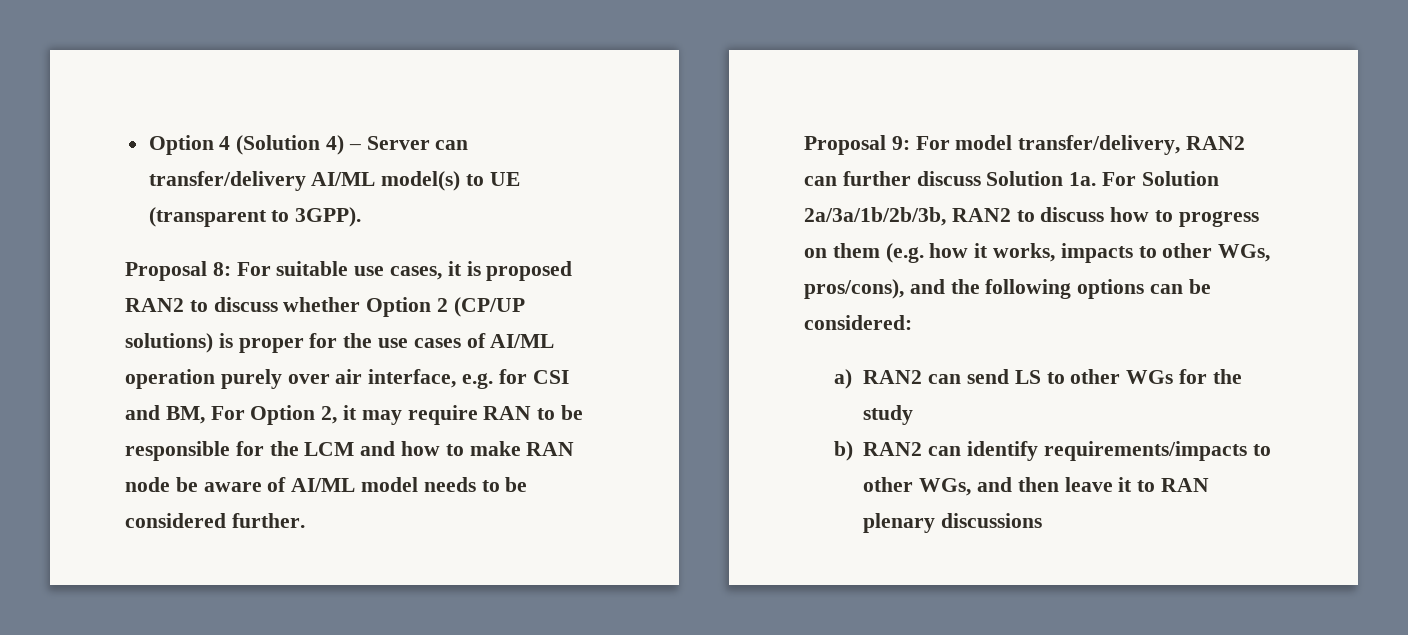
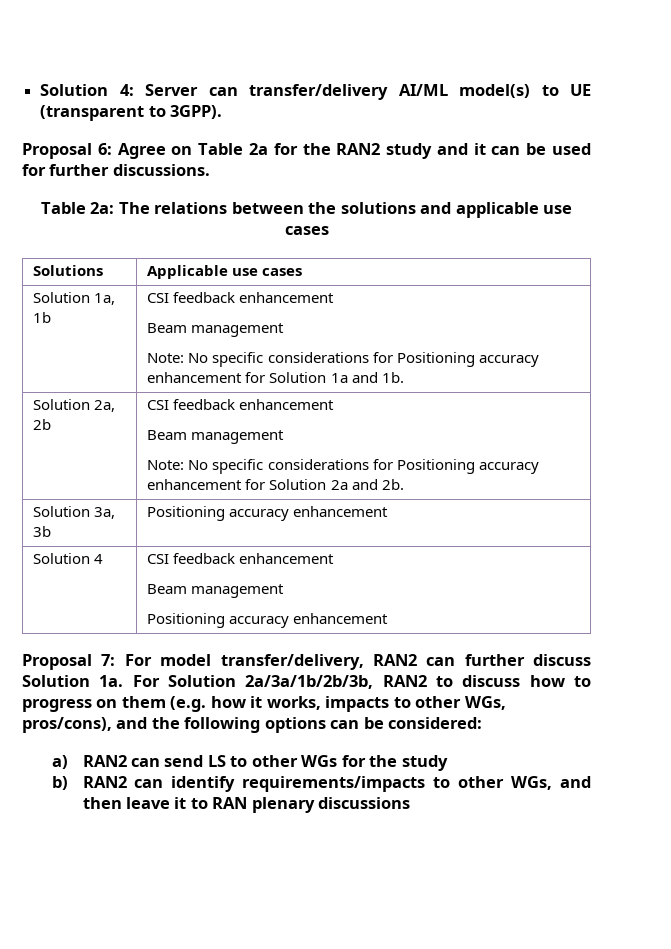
- Option 4 (Solution 4) – Server can transfer/delivery AI/ML model(s) to UE (transparent to 3GPP).
+ Solution 4: Server can transfer/delivery AI/ML model(s) to UE (transparent to 3GPP).
- Proposal 8: For suitable use cases, it is proposed RAN2 to discuss whether Option 2 (CP/UP solutions) is proper for the use cases of AI/ML operation purely over air interface, e.g. for CSI and BM, For Option 2, it may require RAN to be responsible for the LCM and how to make RAN node be aware of AI/ML model needs to be considered further.
- Proposal 9: For model transfer/delivery, RAN2 can further discuss Solution 1a.
+ Proposal 6: Agree on Table 2a for the RAN2 study and it can be used for further discussions.
+ Table 2a: The relations between the solutions and applicable use cases
+ Solutions | Applicable use cases
+ Solution 1a, 1b | CSI feedback enhancement
+ Beam management
+ Note: No specific considerations for Positioning accuracy enhancement for Solution 1a and 1b.
+ Solution 2a, 2b | CSI feedback enhancement
+ Beam management
+ Note: No specific considerations for Positioning accuracy enhancement for Solution 2a and 2b.
+ Solution 3a, 3b | Positioning accuracy enhancement
+ Solution 4 | CSI feedback enhancement
+ Beam management
+ Positioning accuracy enhancement
+ Proposal 7: For model transfer/delivery, RAN2 can further discuss Solution 1a.

